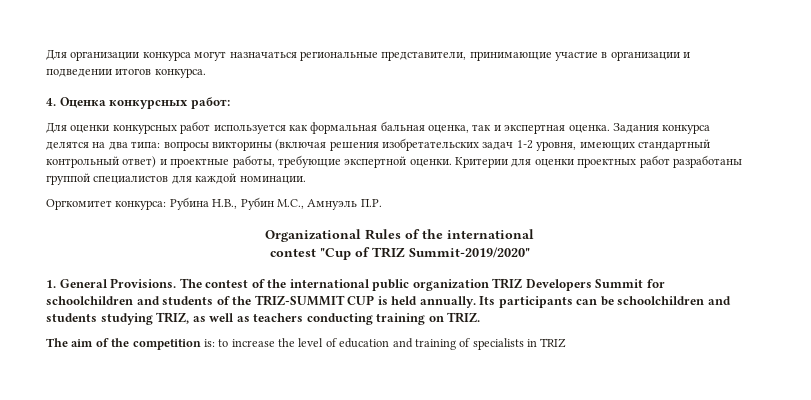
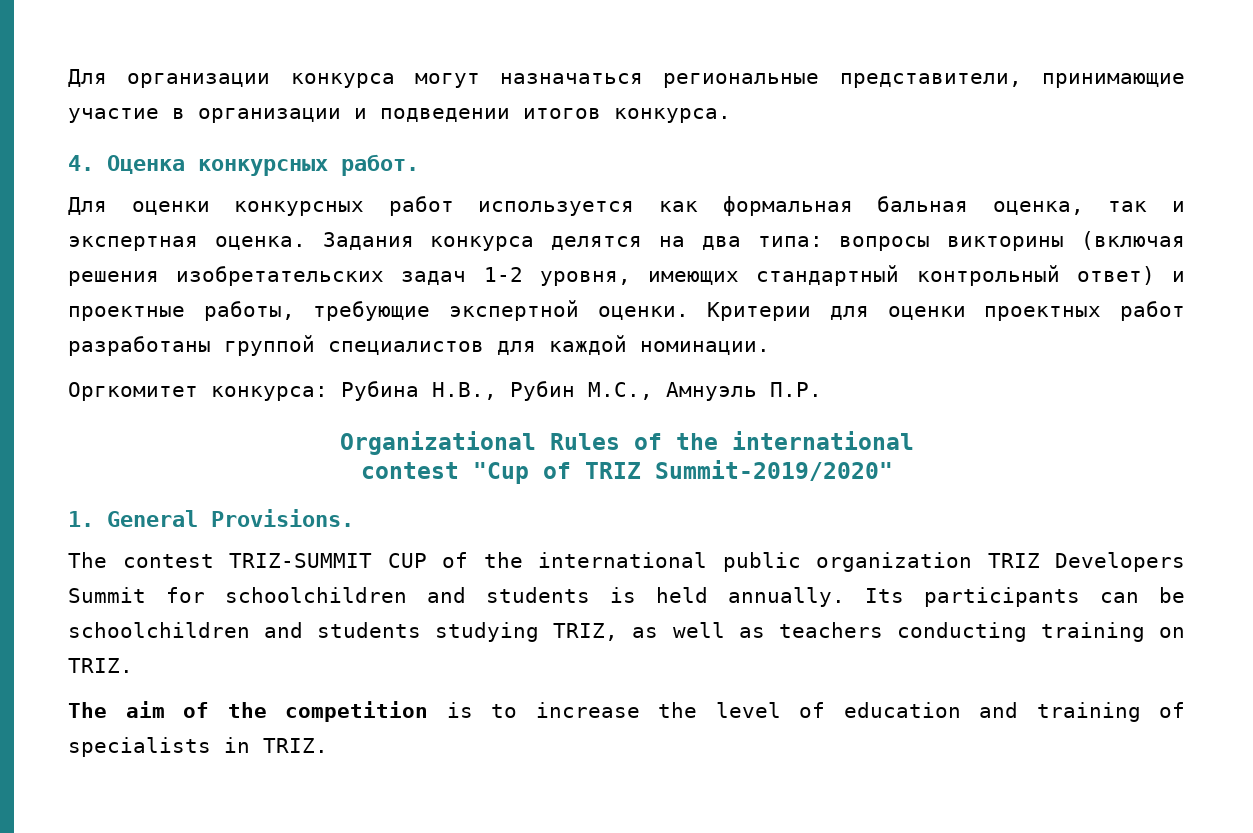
- 4. Оценка конкурсных работ:
+ 4. Оценка конкурсных работ.
- 1. General Provisions. The contest of the international public organization TRIZ Developers Summit for schoolchildren and students of the TRIZ-SUMMIT CUP is held annually.
+ 1. General Provisions.
+ The contest TRIZ-SUMMIT CUP of the international public organization TRIZ Developers Summit for schoolchildren and students is held annually.
- The aim of the competition is: to increase the level of education and training of specialists in TRIZ
+ The aim of the competition is to increase the level of education and training of specialists in TRIZ.

